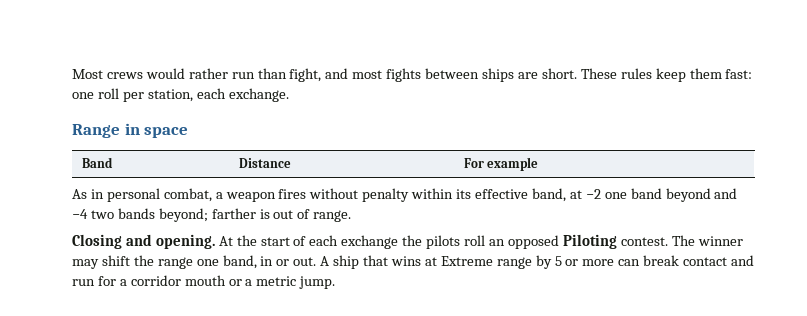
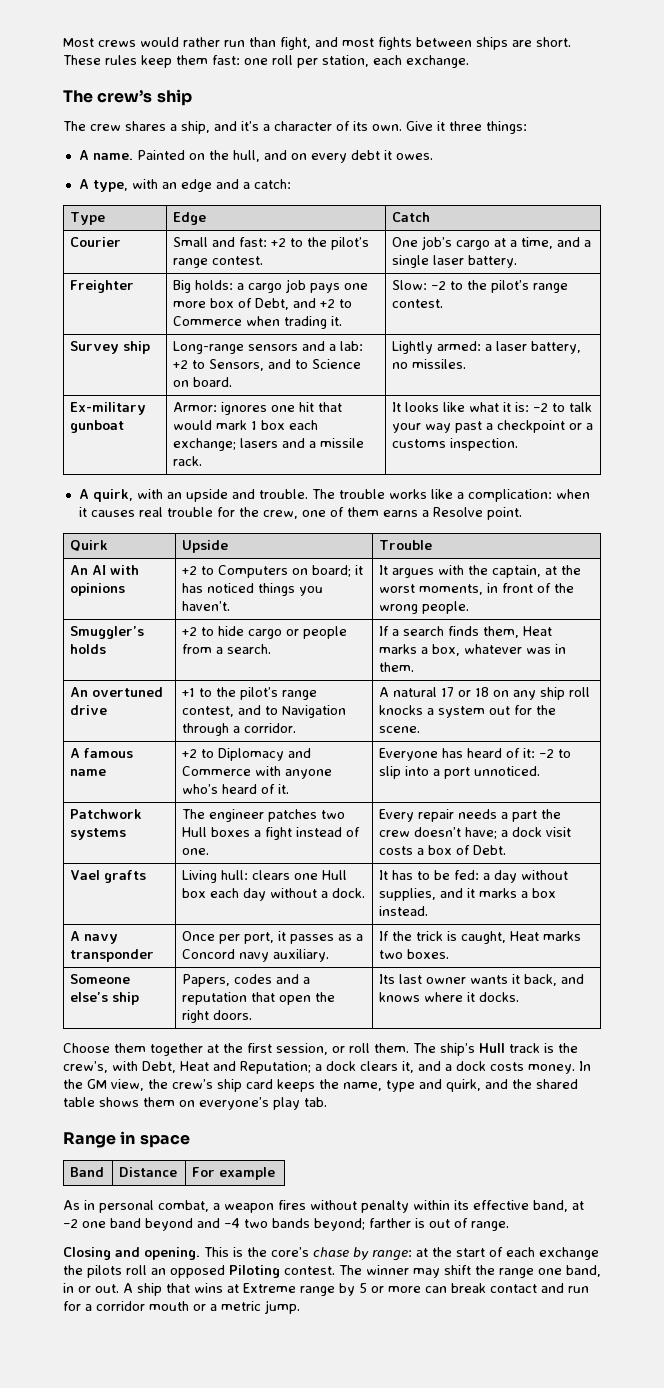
+ The crew’s ship
+ The crew shares a ship, and it’s a character of its own. Give it three things:
+ A name. Painted on the hull, and on every debt it owes.
+ A type, with an edge and a catch:
+ Type | Edge | Catch
+ Courier | Small and fast: +2 to the pilot’s range contest. | One job’s cargo at a time, and a single laser battery.
+ Freighter | Big holds: a cargo job pays one more box of Debt, and +2 to Commerce when trading it. | Slow: −2 to the pilot’s range contest.
+ Survey ship | Long-range sensors and a lab: +2 to Sensors, and to Science on board. | Lightly armed: a laser battery, no missiles.
+ Ex-military gunboat | Armor: ignores one hit that would mark 1 box each exchange; lasers and a missile rack. | It looks like what it is: −2 to talk your way past a checkpoint or a customs inspection.
+ A quirk, with an upside and trouble. The trouble works like a complication: when it causes real trouble for the crew, one of them earns a Resolve point.
+ Quirk | Upside | Trouble
+ An AI with opinions | +2 to Computers on board; it has noticed things you haven’t. | It argues with the captain, at the worst moments, in front of the wrong people.
+ Smuggler’s holds | +2 to hide cargo or people from a search. | If a search finds them, Heat marks a box, whatever was in them.
+ An overtuned drive | +1 to the pilot’s range contest, and to Navigation through a corridor. | A natural 17 or 18 on any ship roll knocks a system out for the scene.
+ A famous name | +2 to Diplomacy and Commerce with anyone who’s heard of it. | Everyone has heard of it: −2 to slip into a port unnoticed.
+ Patchwork systems | The engineer patches two Hull boxes a fight instead of one. | Every repair needs a part the crew doesn’t have; a dock visit costs a box of Debt.
+ Vael grafts | Living hull: clears one Hull box each day without a dock. | It has to be fed: a day without supplies, and it marks a box instead.
+ A navy transponder | Once per port, it passes as a Concord navy auxiliary. | If the trick is caught, Heat marks two boxes.
+ Someone else’s ship | Papers, codes and a reputation that open the right doors. | Its last owner wants it back, and knows where it docks.
+ Choose them together at the first session, or roll them. The ship’s Hull track is the crew’s, with Debt, Heat and Reputation; a dock clears it, and a dock costs money. In the GM view, the crew’s ship card keeps the name, type and quirk, and the shared table shows them on everyone’s play tab.
- At the start of each exchange the pilots roll an opposed Piloting contest.
+ This is the core’s chase by range: at the start of each exchange the pilots roll an opposed Piloting contest.

